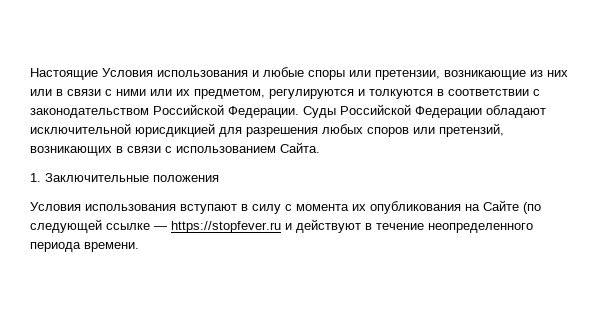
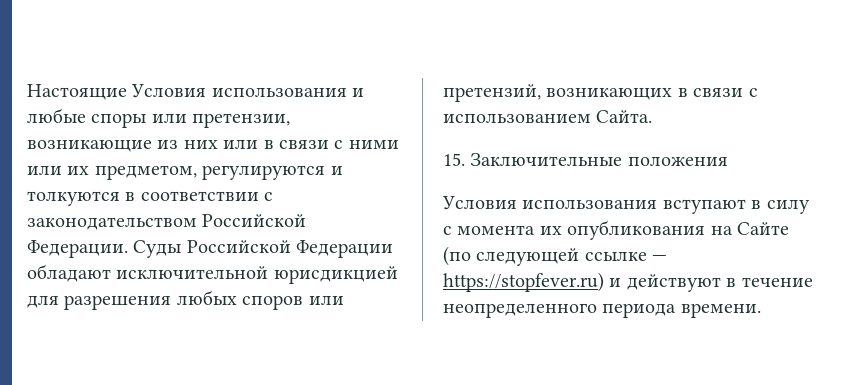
- 1. Заключительные положения
+ 15. Заключительные положения
- Условия использования вступают в силу с момента их опубликования на Сайте (по следующей ссылке — https://stopfever.ru и действуют в течение неопределенного периода времени.
+ Условия использования вступают в силу с момента их опубликования на Сайте (по следующей ссылке — https://stopfever.ru) и действуют в течение неопределенного периода времени.

